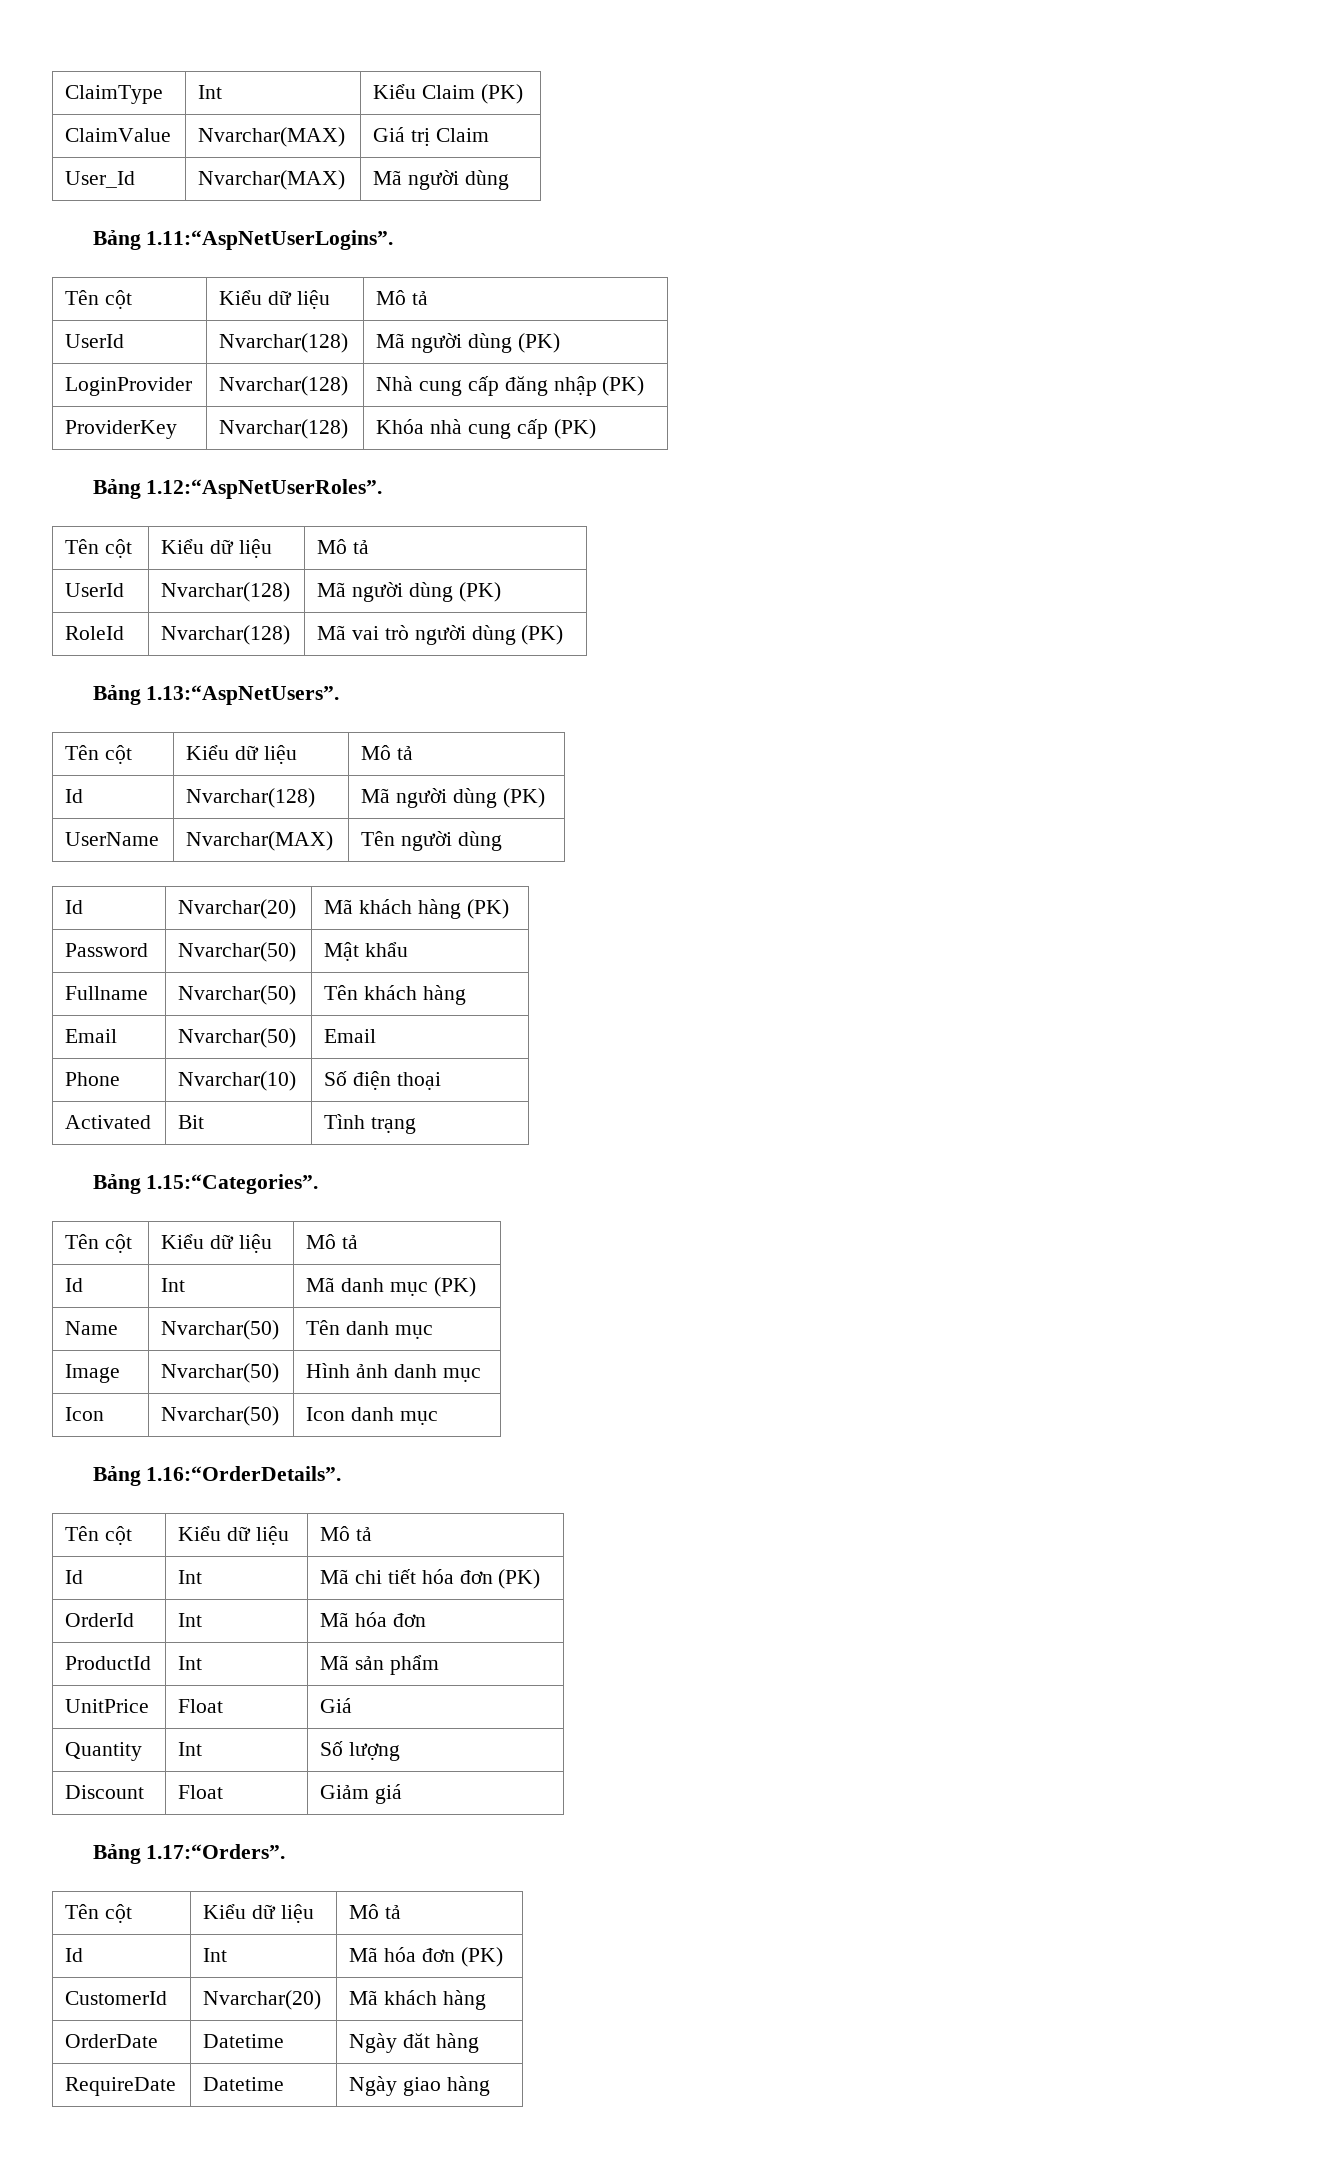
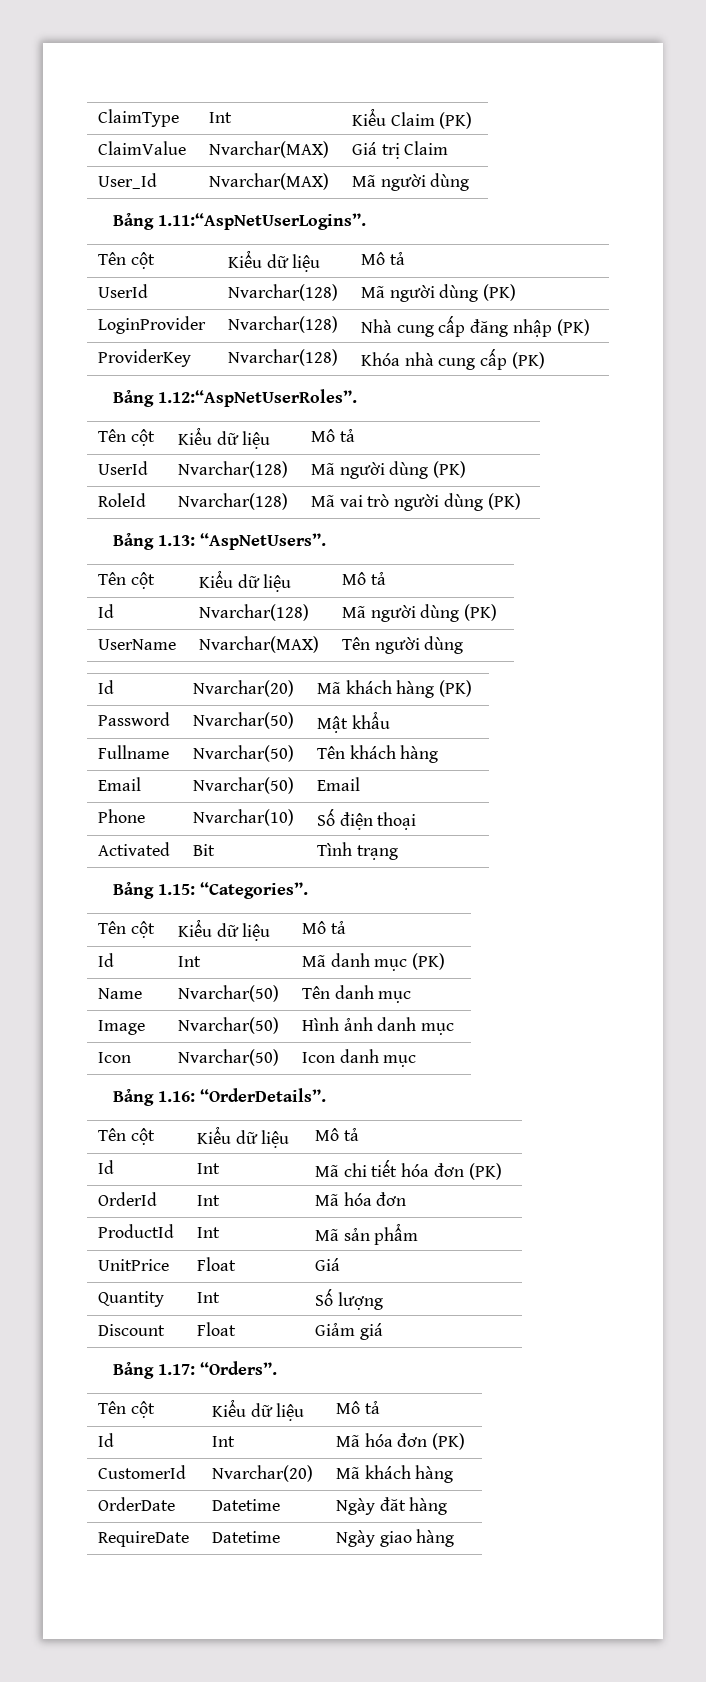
- Bảng 1.13:“AspNetUsers”.
+ Bảng 1.13: “AspNetUsers”.
- Bảng 1.15:“Categories”.
+ Bảng 1.15: “Categories”.
- Bảng 1.16:“OrderDetails”.
+ Bảng 1.16: “OrderDetails”.
- Bảng 1.17:“Orders”.
+ Bảng 1.17: “Orders”.

